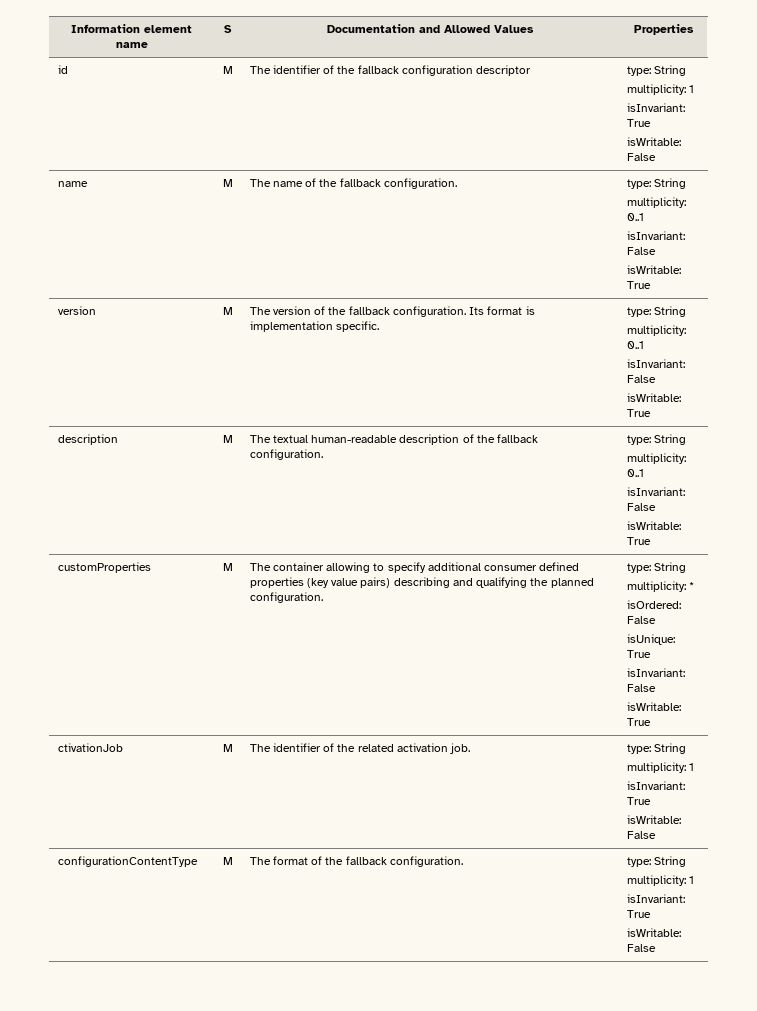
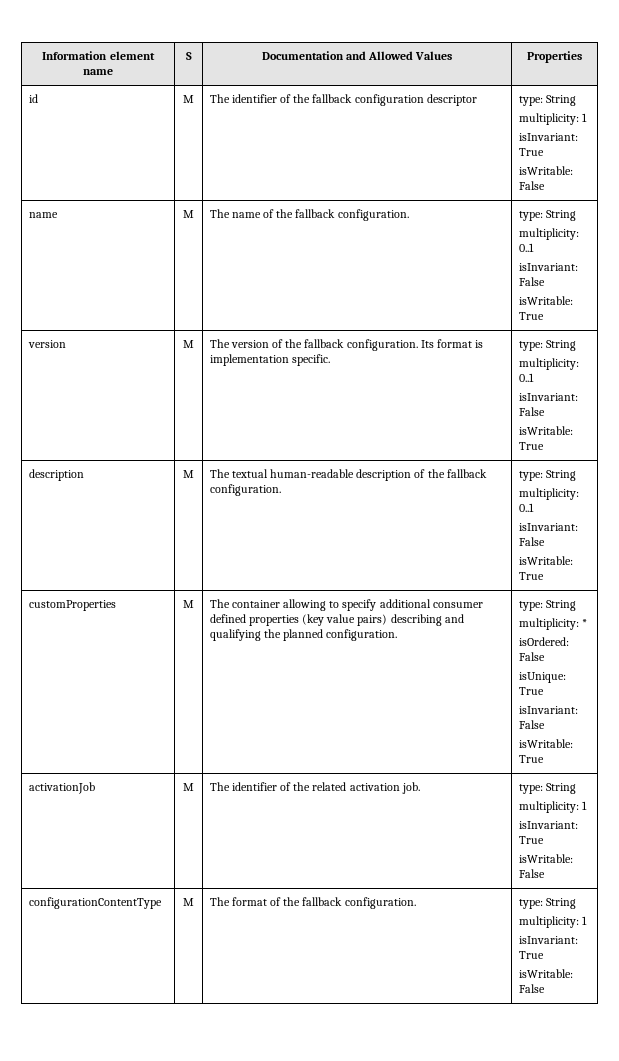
- ctivationJob | M | The identifier of the related activation job. | type: String
+ activationJob | M | The identifier of the related activation job. | type: String

